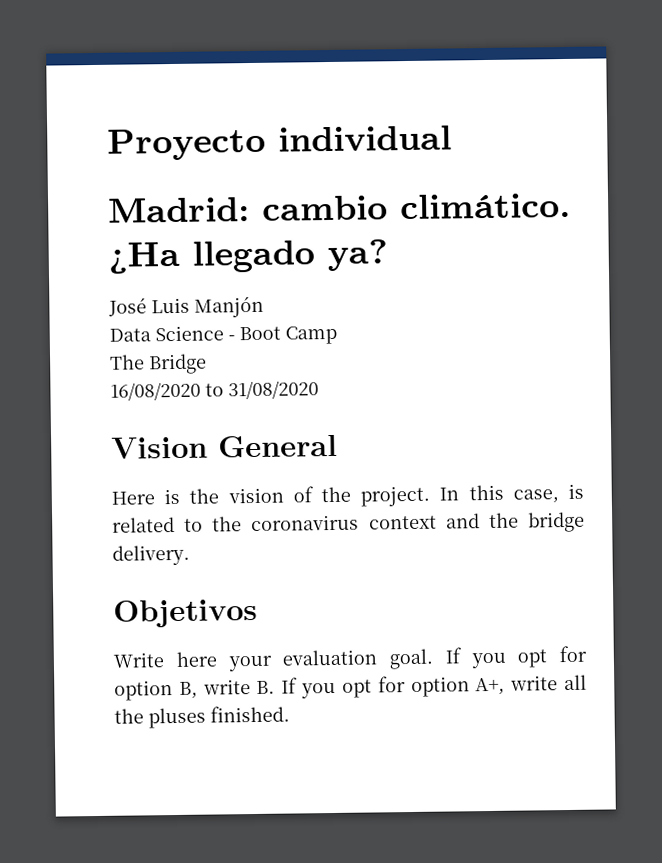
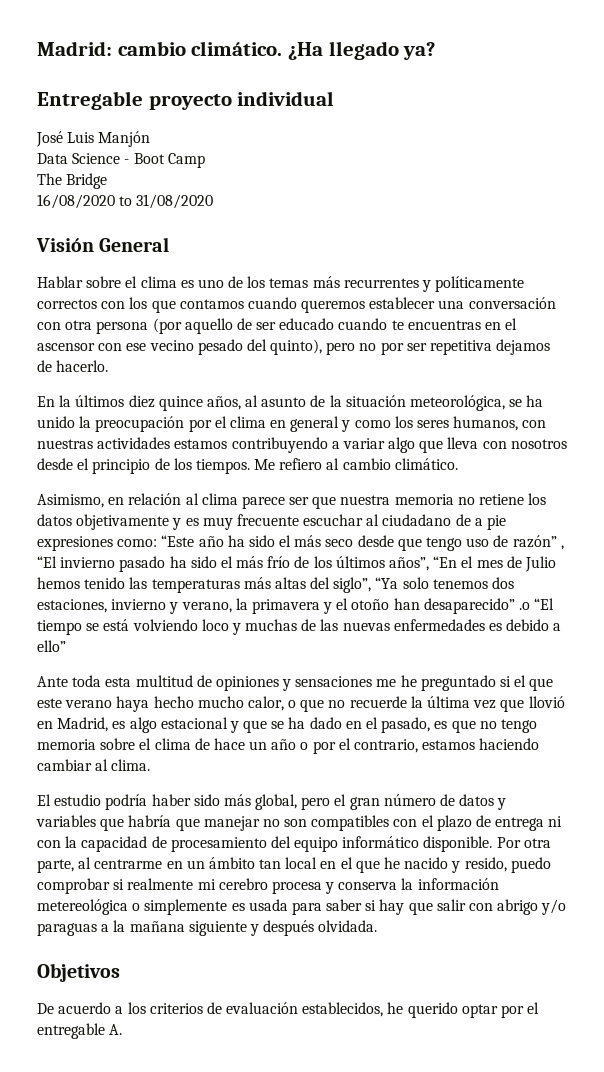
- Proyecto individual
+ Entregable proyecto individual
- Vision General
+ Visión General
- Here is the vision of the project. In this case, is related to the coronavirus context and the bridge delivery.
+ Hablar sobre el clima es uno de los temas más recurrentes y políticamente correctos con los que contamos cuando queremos establecer una conversación con otra persona (por aquello de ser educado cuando te encuentras en el ascensor con ese vecino pesado del quinto), pero no por ser repetitiva dejamos de hacerlo.
+ En la últimos diez quince años, al asunto de la situación meteorológica, se ha unido la preocupación por el clima en general y como los seres humanos, con nuestras actividades estamos contribuyendo a variar algo que lleva con nosotros desde el principio de los tiempos. Me refiero al cambio climático.
+ Asimismo, en relación al clima parece ser que nuestra memoria no retiene los datos objetivamente y es muy frecuente escuchar al ciudadano de a pie expresiones como: “Este año ha sido el más seco desde que tengo uso de razón” , “El invierno pasado ha sido el más frío de los últimos años”, “En el mes de Julio hemos tenido las temperaturas más altas del siglo”, “Ya solo tenemos dos estaciones, invierno y verano, la primavera y el otoño han desaparecido” .o “El tiempo se está volviendo loco y muchas de las nuevas enfermedades es debido a ello”
+ Ante toda esta multitud de opiniones y sensaciones me he preguntado si el que este verano haya hecho mucho calor, o que no recuerde la última vez que llovió en Madrid, es algo estacional y que se ha dado en el pasado, es que no tengo memoria sobre el clima de hace un año o por el contrario, estamos haciendo cambiar al clima.
+ El estudio podría haber sido más global, pero el gran número de datos y variables que habría que manejar no son compatibles con el plazo de entrega ni con la capacidad de procesamiento del equipo informático disponible. Por otra parte, al centrarme en un ámbito tan local en el que he nacido y resido, puedo comprobar si realmente mi cerebro procesa y conserva la información metereológica o simplemente es usada para saber si hay que salir con abrigo y/o paraguas a la mañana siguiente y después olvidada.
  Objetivos
- Write here your evaluation goal. If you opt for option B, write B. If you opt for option A+, write all the pluses finished.
+ De acuerdo a los criterios de evaluación establecidos, he querido optar por el entregable A.

